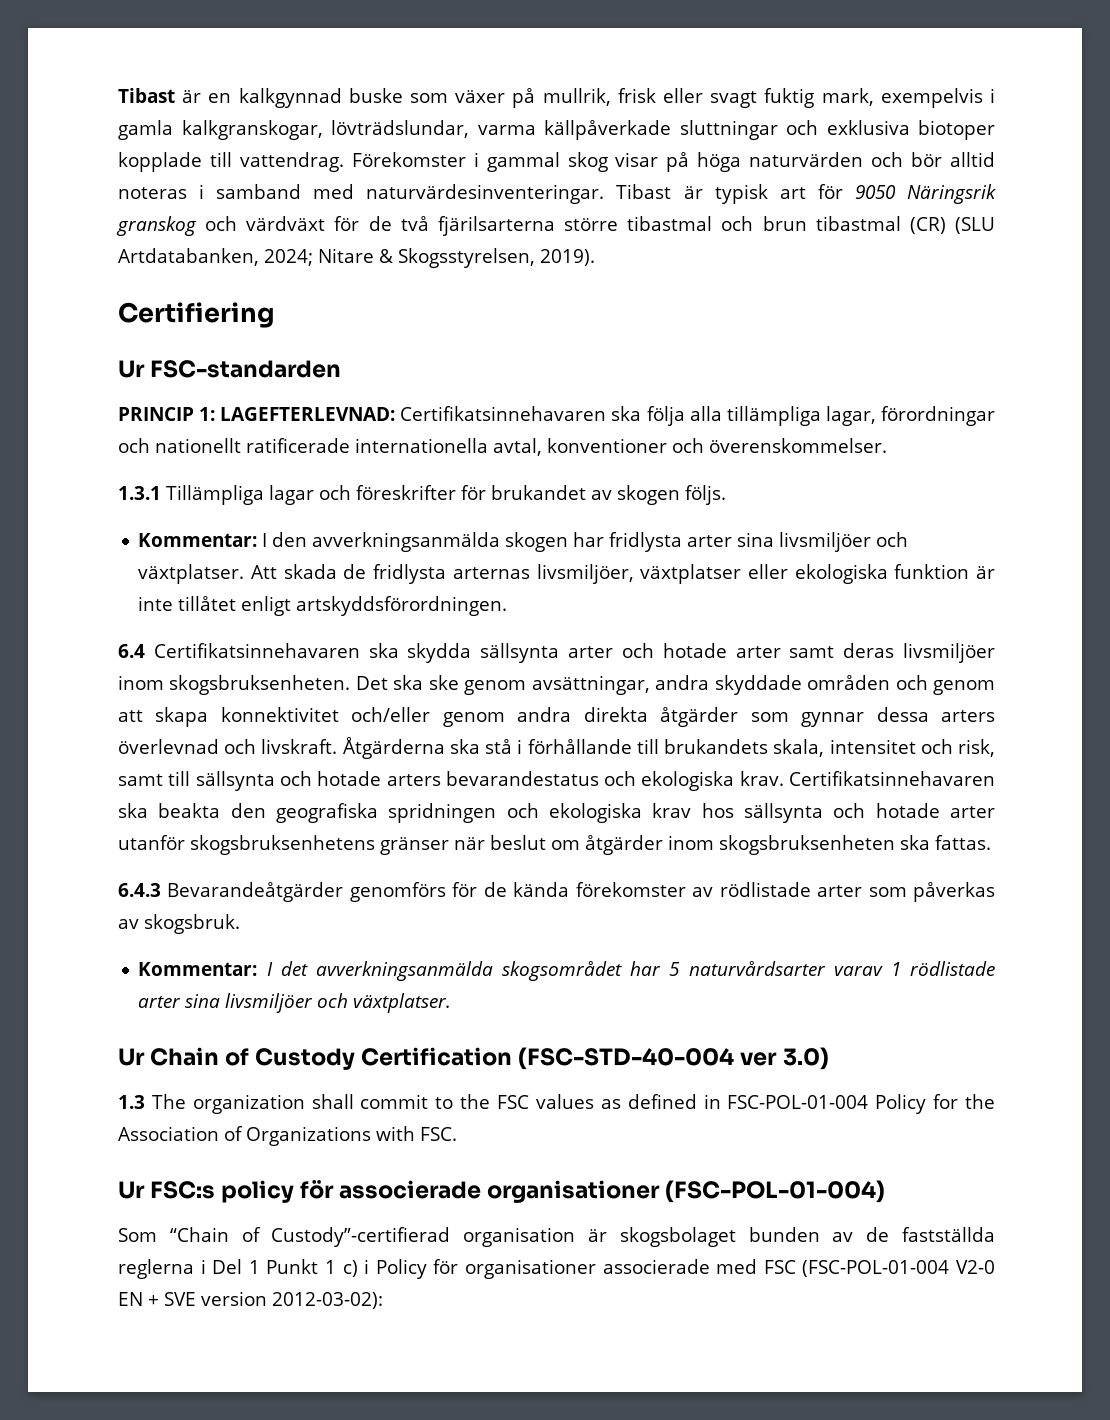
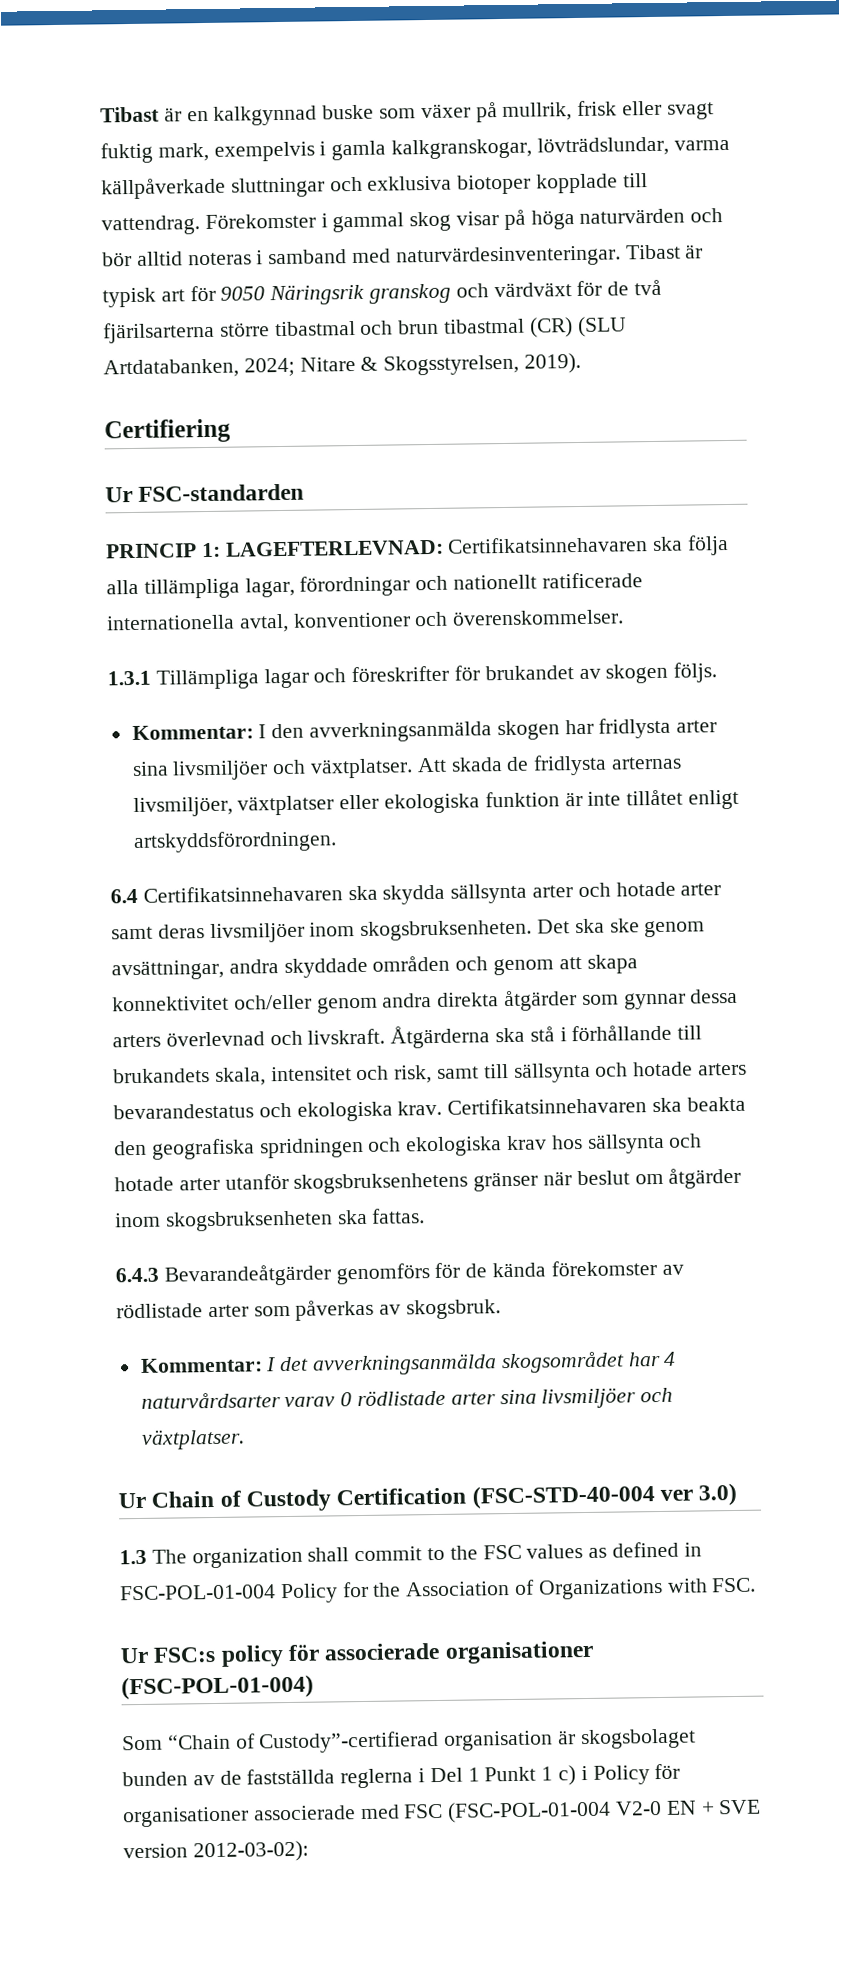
- Kommentar: I det avverkningsanmälda skogsområdet har 5 naturvårdsarter varav 1 rödlistade arter sina livsmiljöer och växtplatser.
+ Kommentar: I det avverkningsanmälda skogsområdet har 4 naturvårdsarter varav 0 rödlistade arter sina livsmiljöer och växtplatser.

